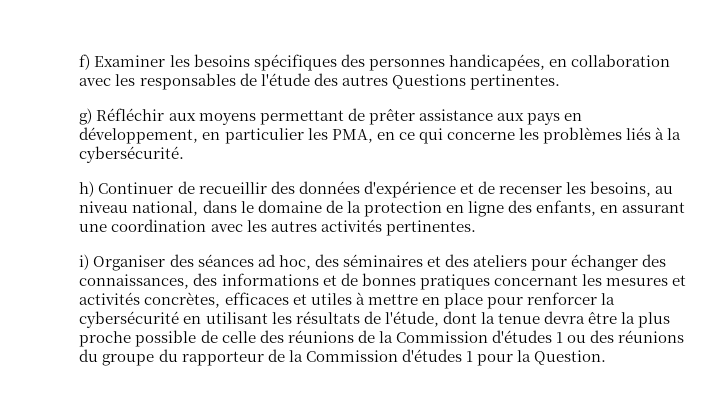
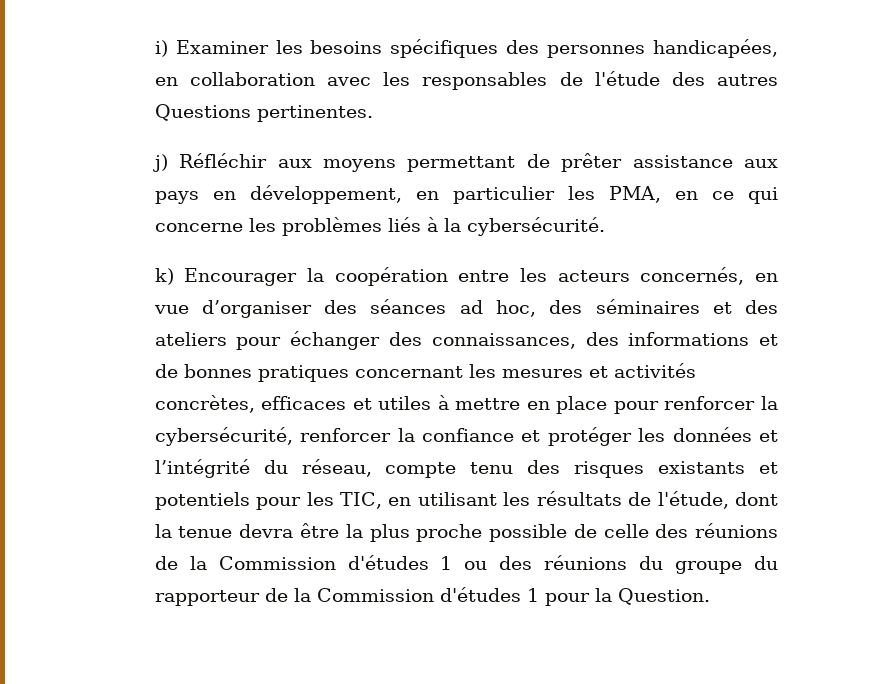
- f) Examiner les besoins spécifiques des personnes handicapées, en collaboration avec les responsables de l'étude des autres Questions pertinentes.
+ i) Examiner les besoins spécifiques des personnes handicapées, en collaboration avec les responsables de l'étude des autres Questions pertinentes.
- g) Réfléchir aux moyens permettant de prêter assistance aux pays en développement, en particulier les PMA, en ce qui concerne les problèmes liés à la cybersécurité.
+ j) Réfléchir aux moyens permettant de prêter assistance aux pays en développement, en particulier les PMA, en ce qui concerne les problèmes liés à la cybersécurité.
- h) Continuer de recueillir des données d'expérience et de recenser les besoins, au niveau national, dans le domaine de la protection en ligne des enfants, en assurant une coordination avec les autres activités pertinentes.
- i) Organiser des séances ad hoc, des séminaires et des ateliers pour échanger des connaissances, des informations et de bonnes pratiques concernant les mesures et activités concrètes, efficaces et utiles à mettre en place pour renforcer la cybersécurité en utilisant les résultats de l'étude, dont la tenue devra être la plus proche possible de celle des réunions de la Commission d'études 1 ou des réunions du groupe du rapporteur de la Commission d'études 1 pour la Question.
+ k) Encourager la coopération entre les acteurs concernés, en vue d’organiser des séances ad hoc, des séminaires et des ateliers pour échanger des connaissances, des informations et de bonnes pratiques concernant les mesures et activités concrètes, efficaces et utiles à mettre en place pour renforcer la cybersécurité, renforcer la confiance et protéger les données et l’intégrité du réseau, compte tenu des risques existants et potentiels pour les TIC, en utilisant les résultats de l'étude, dont la tenue devra être la plus proche possible de celle des réunions de la Commission d'études 1 ou des réunions du groupe du rapporteur de la Commission d'études 1 pour la Question.

